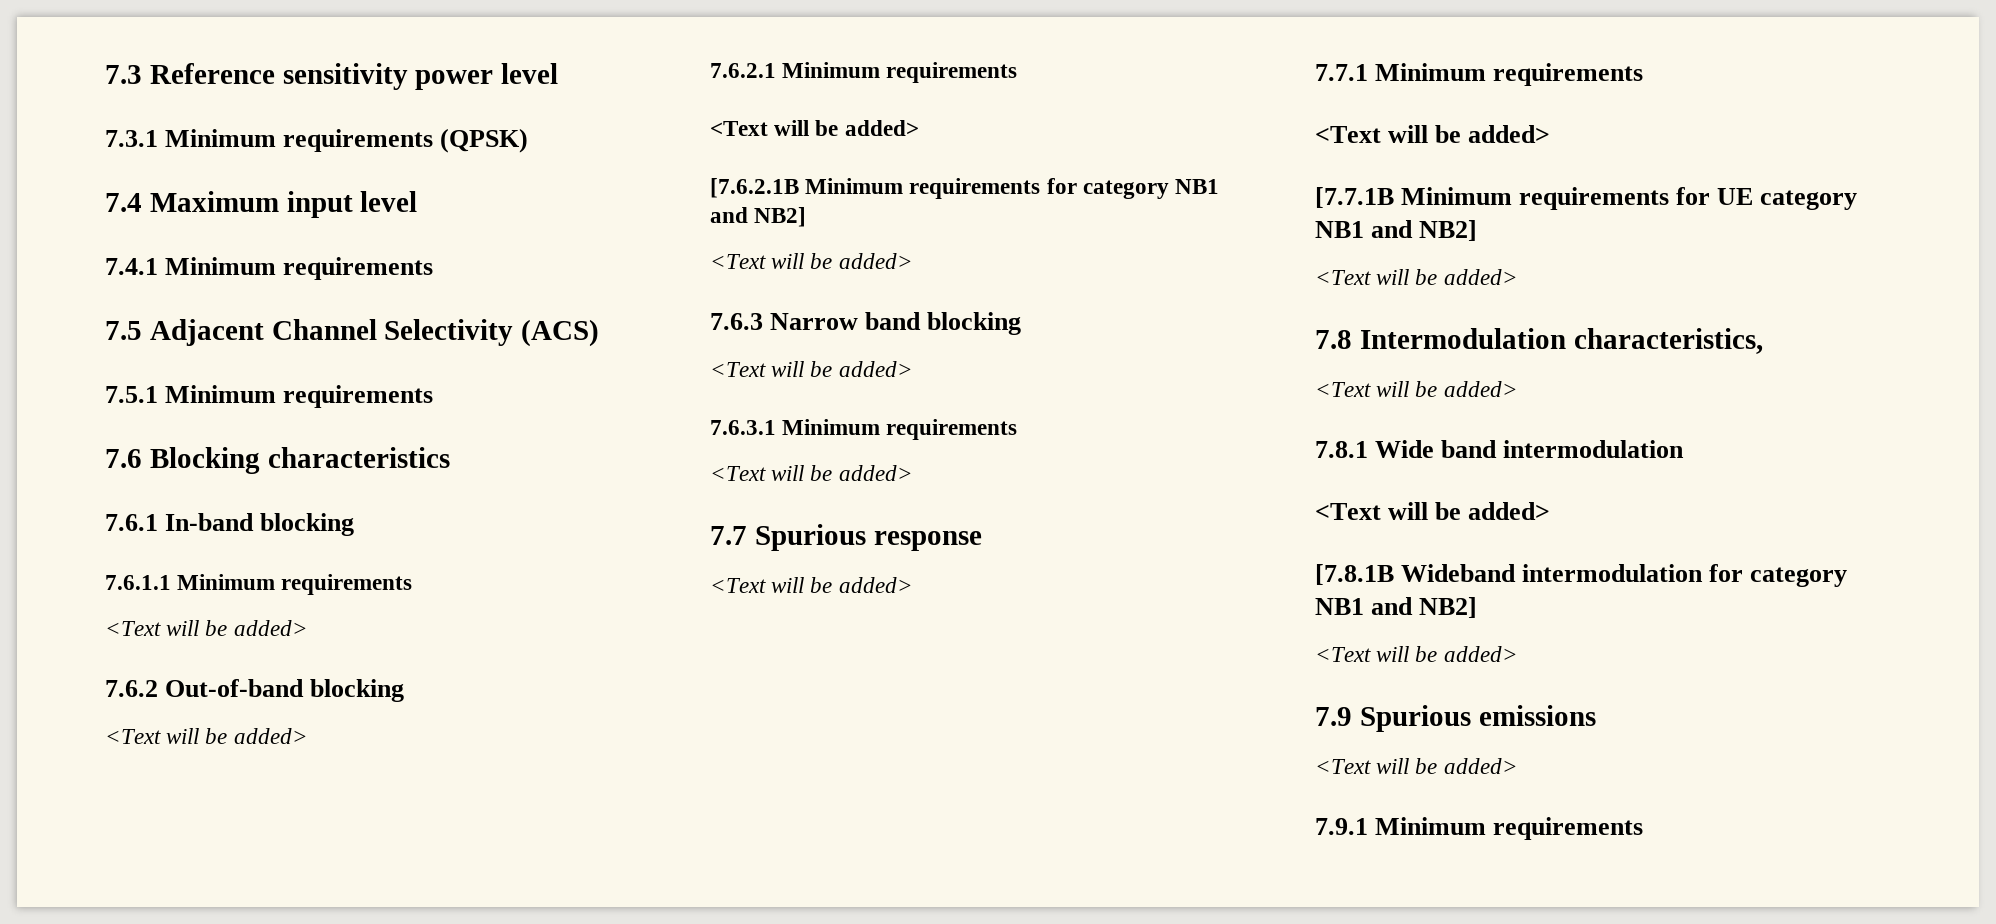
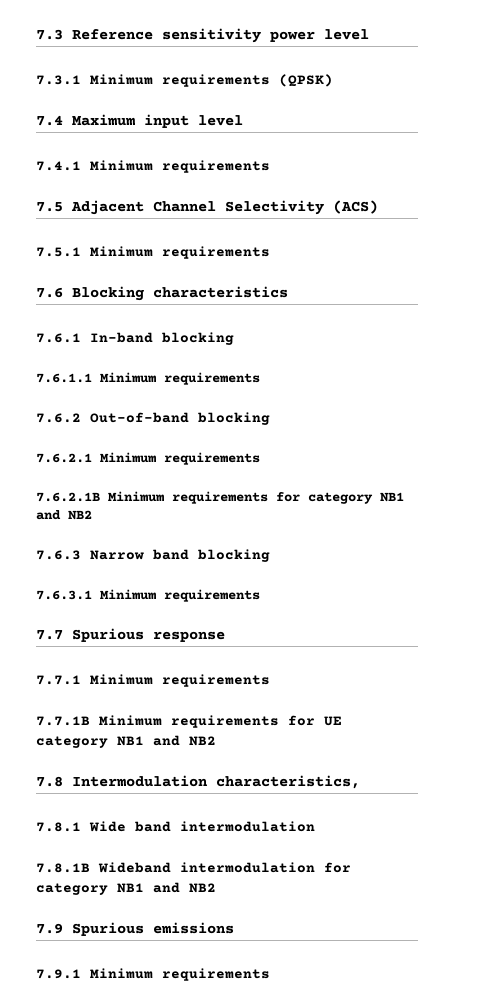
  7.6.1.1 Minimum requirements
- <Text will be added>
  7.6.2 Out-of-band blocking
- <Text will be added>
  7.6.2.1 Minimum requirements
- <Text will be added>
- [7.6.2.1B Minimum requirements for category NB1 and NB2]
- <Text will be added>
+ 7.6.2.1B Minimum requirements for category NB1 and NB2
  7.6.3 Narrow band blocking
- <Text will be added>
  7.6.3.1 Minimum requirements
- <Text will be added>
  7.7 Spurious response
- <Text will be added>
  7.7.1 Minimum requirements
- <Text will be added>
- [7.7.1B Minimum requirements for UE category NB1 and NB2]
- <Text will be added>
+ 7.7.1B Minimum requirements for UE category NB1 and NB2
  7.8 Intermodulation characteristics,
- <Text will be added>
  7.8.1 Wide band intermodulation
- <Text will be added>
- [7.8.1B Wideband intermodulation for category NB1 and NB2]
- <Text will be added>
+ 7.8.1B Wideband intermodulation for category NB1 and NB2
  7.9 Spurious emissions
- <Text will be added>

